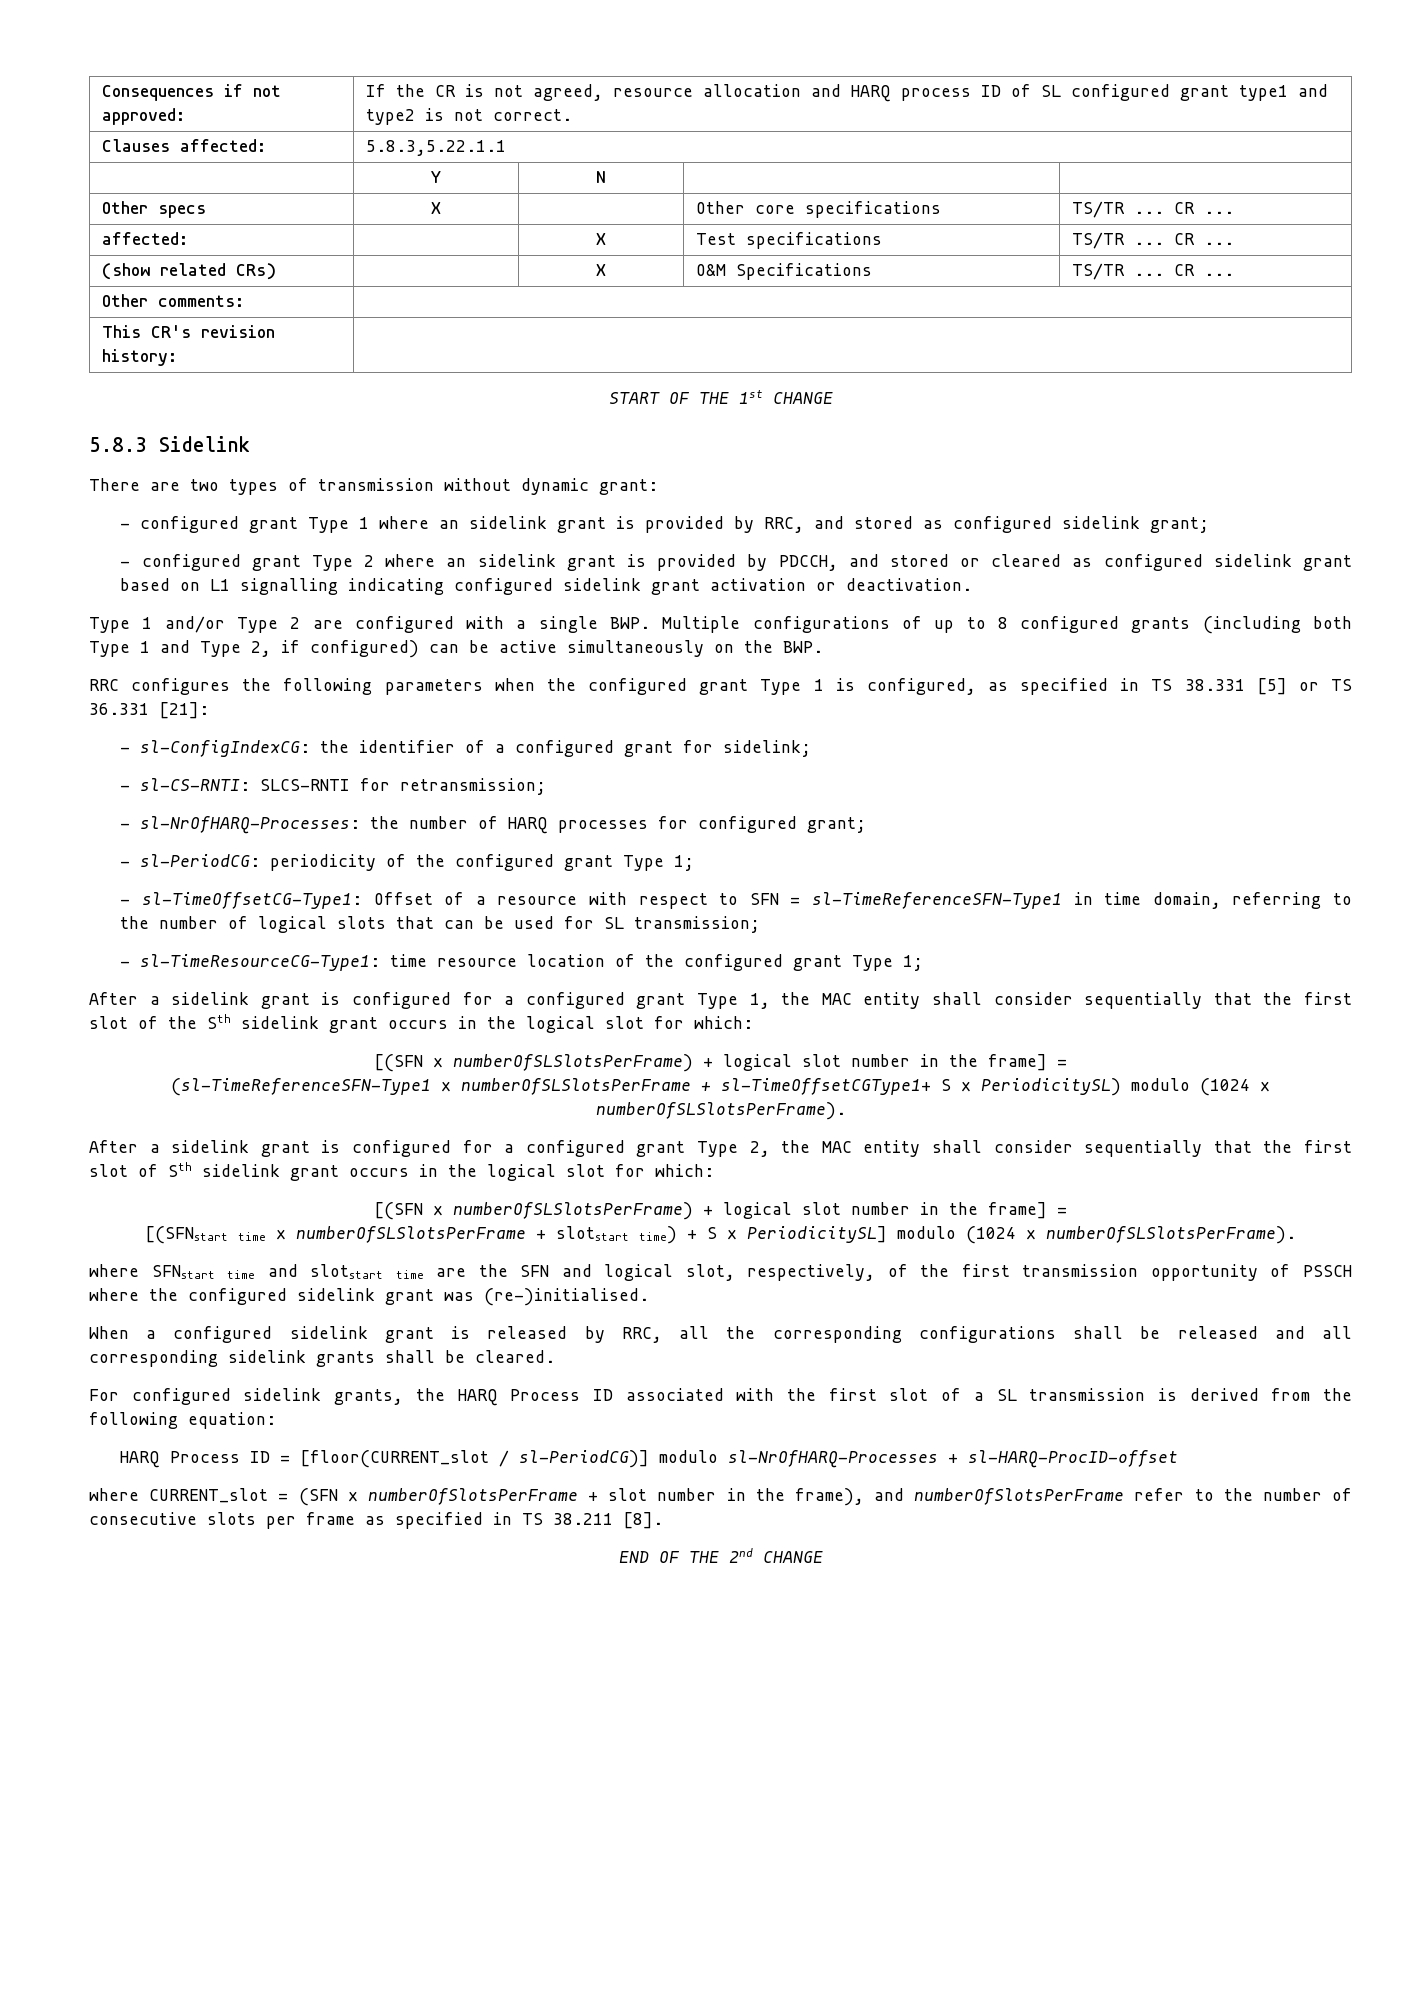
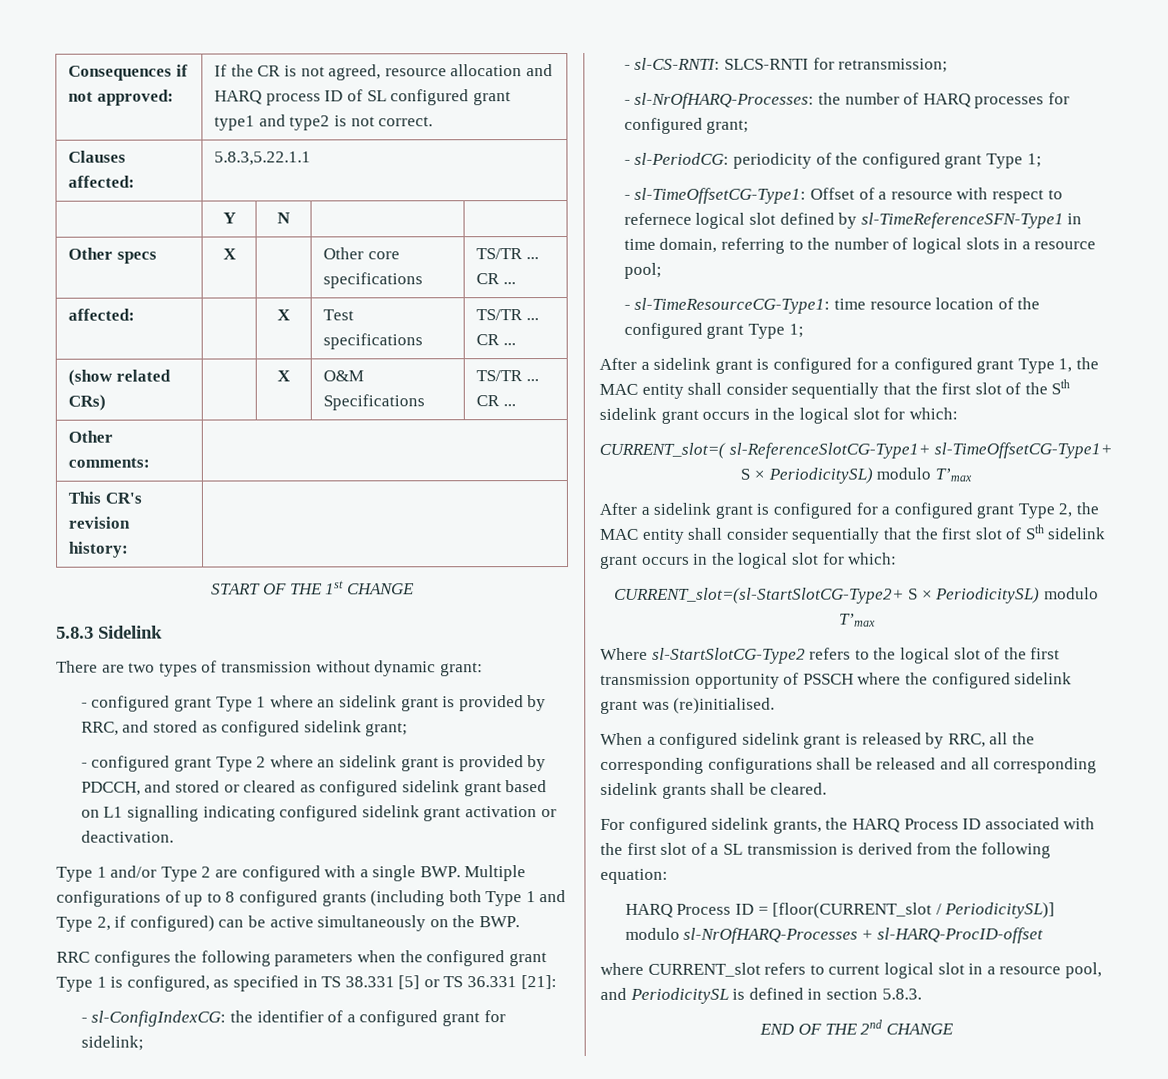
- - sl-TimeOffsetCG-Type1: Offset of a resource with respect to SFN = sl-TimeReferenceSFN-Type1 in time domain, referring to the number of logical slots that can be used for SL transmission;
+ - sl-TimeOffsetCG-Type1: Offset of a resource with respect to refernece logical slot defined by sl-TimeReferenceSFN-Type1 in time domain, referring to the number of logical slots in a resource pool;
  After a sidelink grant is configured for a configured grant Type 1, the MAC entity shall consider sequentially that the first slot of the Sth sidelink grant occurs in the logical slot for which:
- [(SFN × numberOfSLSlotsPerFrame) + logical slot number in the frame] =
- (sl-TimeReferenceSFN-Type1 × numberOfSLSlotsPerFrame + sl-TimeOffsetCGType1+ S × PeriodicitySL) modulo (1024 × numberOfSLSlotsPerFrame).
+ CURRENT_slot=( sl-ReferenceSlotCG-Type1+ sl-TimeOffsetCG-Type1+ S × PeriodicitySL) modulo T’max
  After a sidelink grant is configured for a configured grant Type 2, the MAC entity shall consider sequentially that the first slot of Sth sidelink grant occurs in the logical slot for which:
- [(SFN × numberOfSLSlotsPerFrame) + logical slot number in the frame] =
- [(SFNstart time × numberOfSLSlotsPerFrame + slotstart time) + S × PeriodicitySL] modulo (1024 × numberOfSLSlotsPerFrame).
- where SFNstart time and slotstart time are the SFN and logical slot, respectively, of the first transmission opportunity of PSSCH where the configured sidelink grant was (re-)initialised.
+ CURRENT_slot=(sl-StartSlotCG-Type2+ S × PeriodicitySL) modulo T’max
+ Where sl-StartSlotCG-Type2 refers to the logical slot of the first transmission opportunity of PSSCH where the configured sidelink grant was (re)initialised.
- HARQ Process ID = [floor(CURRENT_slot / sl-PeriodCG)] modulo sl-NrOfHARQ-Processes + sl-HARQ-ProcID-offset
+ HARQ Process ID = [floor(CURRENT_slot / PeriodicitySL)] modulo sl-NrOfHARQ-Processes + sl-HARQ-ProcID-offset
- where CURRENT_slot = (SFN × numberOfSlotsPerFrame + slot number in the frame), and numberOfSlotsPerFrame refer to the number of consecutive slots per frame as specified in TS 38.211 [8].
+ where CURRENT_slot refers to current logical slot in a resource pool, and PeriodicitySL is defined in section 5.8.3.

